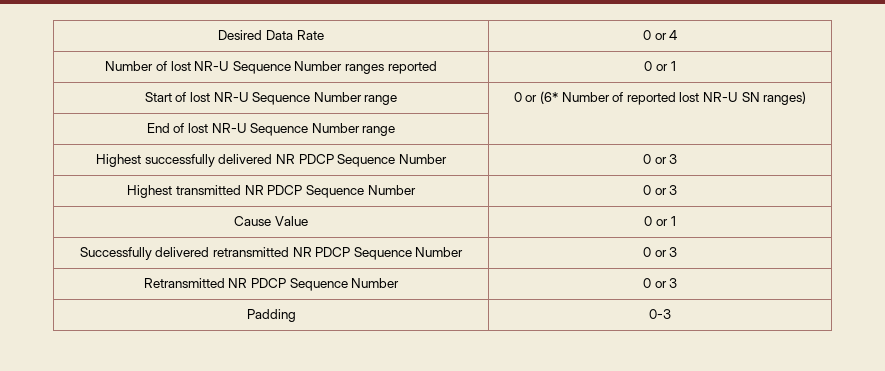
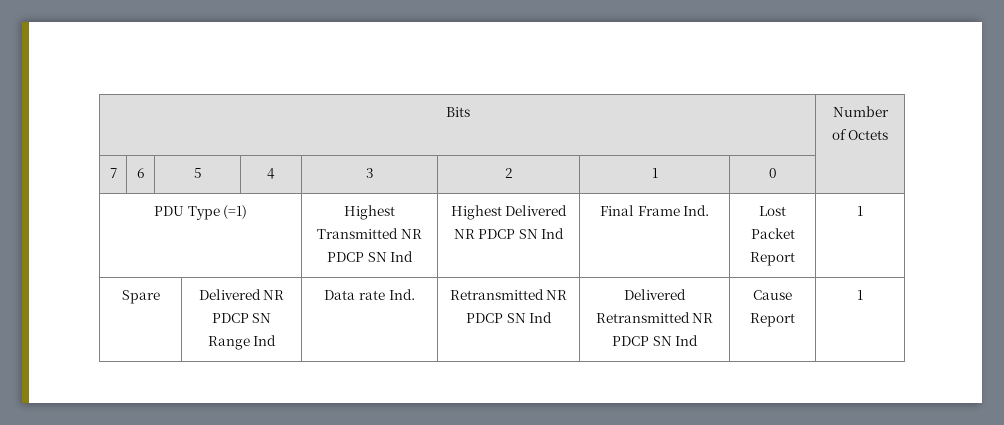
- Desired Data Rate | 0 or 4
- Number of lost NR-U Sequence Number ranges reported | 0 or 1
- Start of lost NR-U Sequence Number range | 0 or (6* Number of reported lost NR-U SN ranges)
- End of lost NR-U Sequence Number range |
- Highest successfully delivered NR PDCP Sequence Number | 0 or 3
- Highest transmitted NR PDCP Sequence Number | 0 or 3
- Cause Value | 0 or 1
- Successfully delivered retransmitted NR PDCP Sequence Number | 0 or 3
- Retransmitted NR PDCP Sequence Number | 0 or 3
- Padding | 0-3
+ Bits | Number of Octets
+ 7 | 6 | 5 | 4 | 3 | 2 | 1 | 0 |
+ PDU Type (=1) | Highest Transmitted NR PDCP SN Ind | Highest Delivered NR PDCP SN Ind | Final Frame Ind. | Lost Packet Report | 1
+ Spare | Delivered NR PDCP SN Range Ind | Data rate Ind. | Retransmitted NR PDCP SN Ind | Delivered Retransmitted NR PDCP SN Ind | Cause Report | 1

